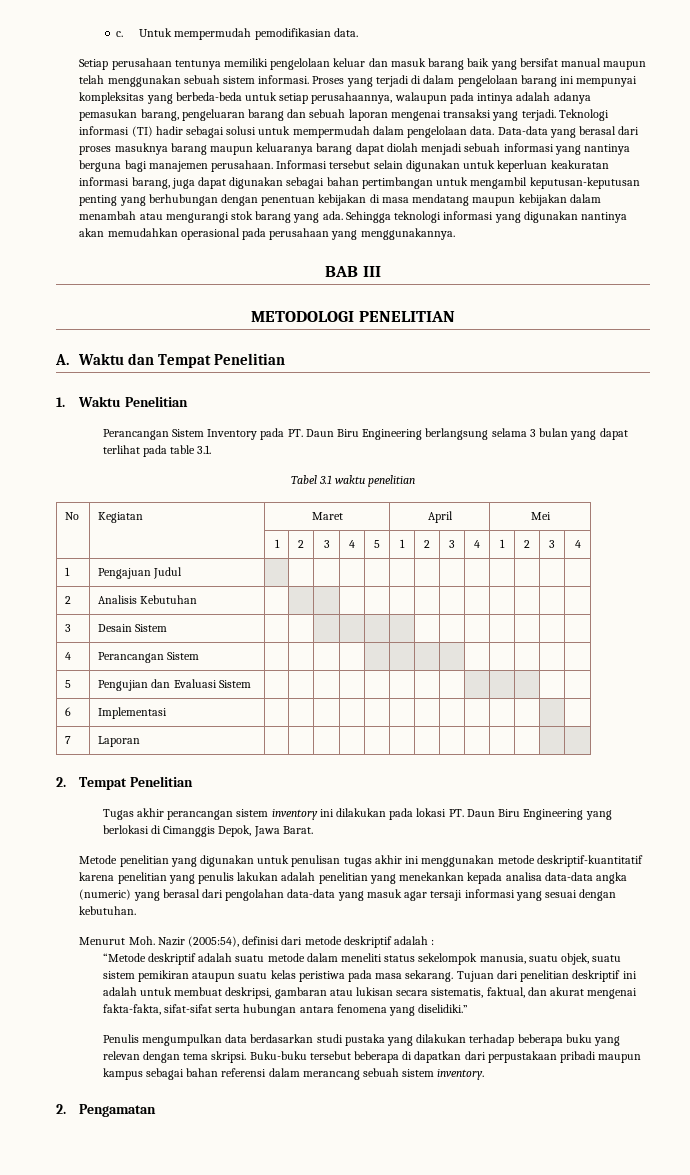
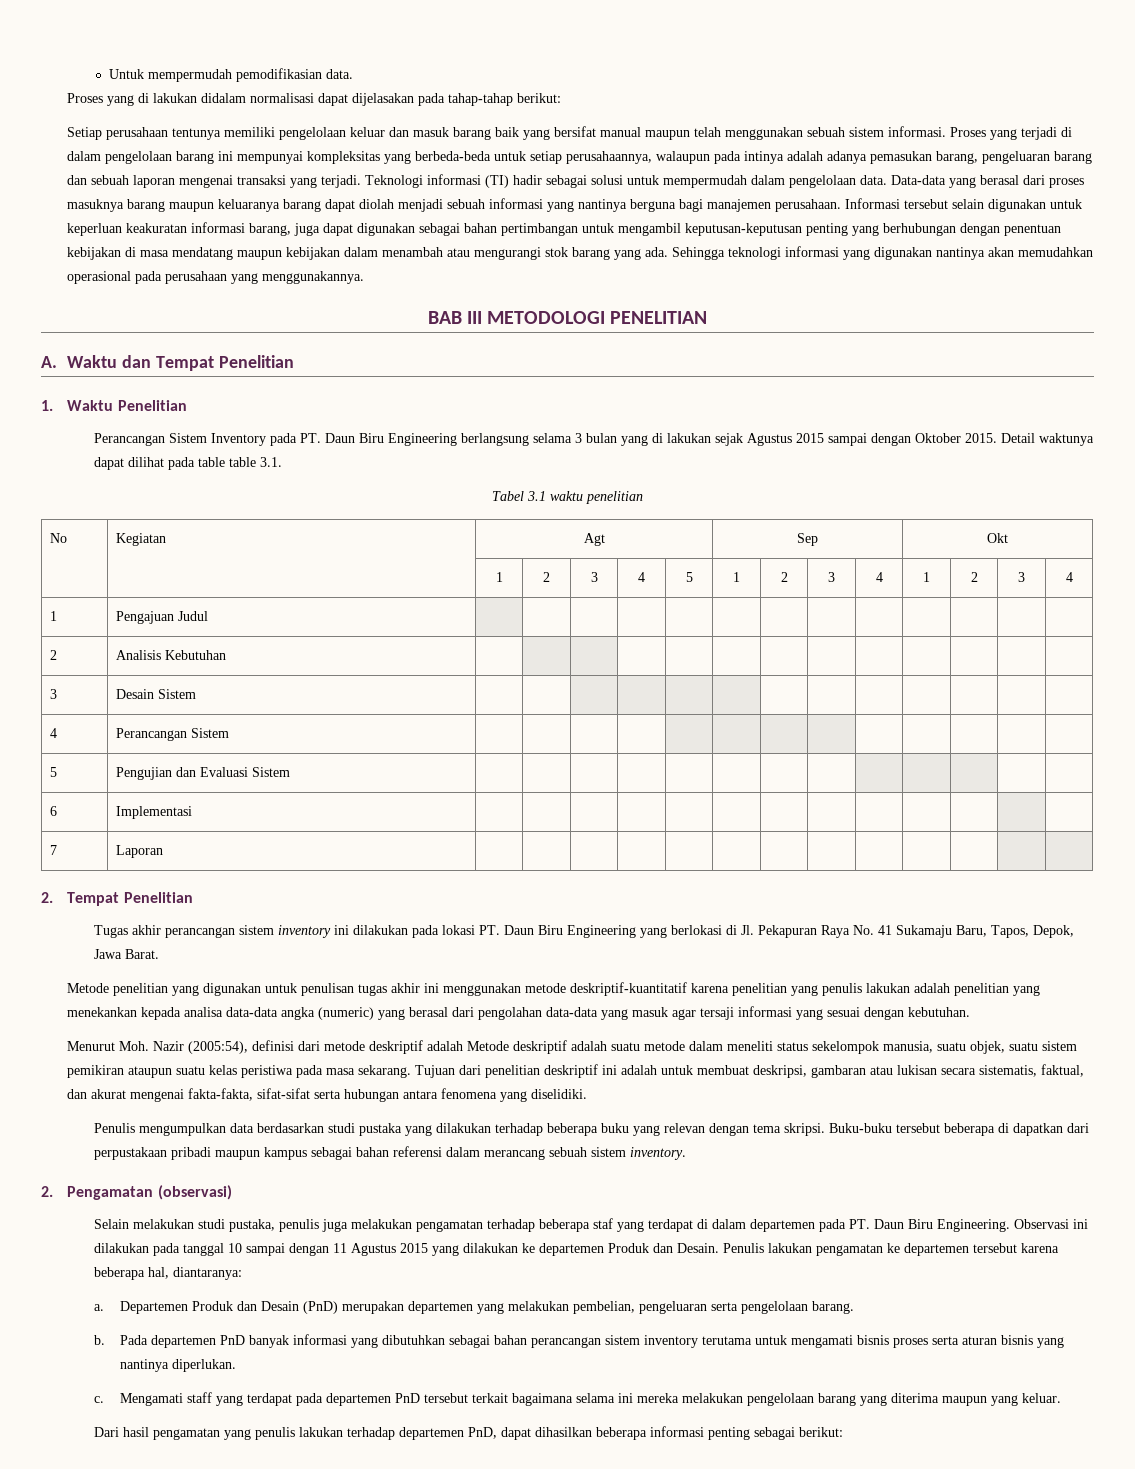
- c.
+ Proses yang di lakukan didalam normalisasi dapat dijelasakan pada tahap-tahap berikut:
- BAB III
- METODOLOGI PENELITIAN
+ BAB III METODOLOGI PENELITIAN
- Perancangan Sistem Inventory pada PT. Daun Biru Engineering berlangsung selama 3 bulan yang dapat terlihat pada table 3.1.
+ Perancangan Sistem Inventory pada PT. Daun Biru Engineering berlangsung selama 3 bulan yang di lakukan sejak Agustus 2015 sampai dengan Oktober 2015. Detail waktunya dapat dilihat pada table table 3.1.
- No | Kegiatan | Maret | April | Mei
+ No | Kegiatan | Agt | Sep | Okt
- Tugas akhir perancangan sistem inventory ini dilakukan pada lokasi PT. Daun Biru Engineering yang berlokasi di Cimanggis Depok, Jawa Barat.
+ Tugas akhir perancangan sistem inventory ini dilakukan pada lokasi PT. Daun Biru Engineering yang berlokasi di Jl. Pekapuran Raya No. 41 Sukamaju Baru, Tapos, Depok, Jawa Barat.
- Menurut Moh. Nazir (2005:54), definisi dari metode deskriptif adalah :
- “Metode deskriptif adalah suatu metode dalam meneliti status sekelompok manusia, suatu objek, suatu sistem pemikiran ataupun suatu kelas peristiwa pada masa sekarang.
+ Menurut Moh. Nazir (2005:54), definisi dari metode deskriptif adalah Metode deskriptif adalah suatu metode dalam meneliti status sekelompok manusia, suatu objek, suatu sistem pemikiran ataupun suatu kelas peristiwa pada masa sekarang.
- Tujuan dari penelitian deskriptif ini adalah untuk membuat deskripsi, gambaran atau lukisan secara sistematis, faktual, dan akurat mengenai fakta-fakta, sifat-sifat serta hubungan antara fenomena yang diselidiki.”
+ Tujuan dari penelitian deskriptif ini adalah untuk membuat deskripsi, gambaran atau lukisan secara sistematis, faktual, dan akurat mengenai fakta-fakta, sifat-sifat serta hubungan antara fenomena yang diselidiki.
- 2. Pengamatan
+ 2. Pengamatan (observasi)
+ Selain melakukan studi pustaka, penulis juga melakukan pengamatan terhadap beberapa staf yang terdapat di dalam departemen pada PT. Daun Biru Engineering. Observasi ini dilakukan pada tanggal 10 sampai dengan 11 Agustus 2015 yang dilakukan ke departemen Produk dan Desain. Penulis lakukan pengamatan ke departemen tersebut karena beberapa hal, diantaranya:
+ a. Departemen Produk dan Desain (PnD) merupakan departemen yang melakukan pembelian, pengeluaran serta pengelolaan barang.
+ b. Pada departemen PnD banyak informasi yang dibutuhkan sebagai bahan perancangan sistem inventory terutama untuk mengamati bisnis proses serta aturan bisnis yang nantinya diperlukan.
+ c. Mengamati staff yang terdapat pada departemen PnD tersebut terkait bagaimana selama ini mereka melakukan pengelolaan barang yang diterima maupun yang keluar.
+ Dari hasil pengamatan yang penulis lakukan terhadap departemen PnD, dapat dihasilkan beberapa informasi penting sebagai berikut:

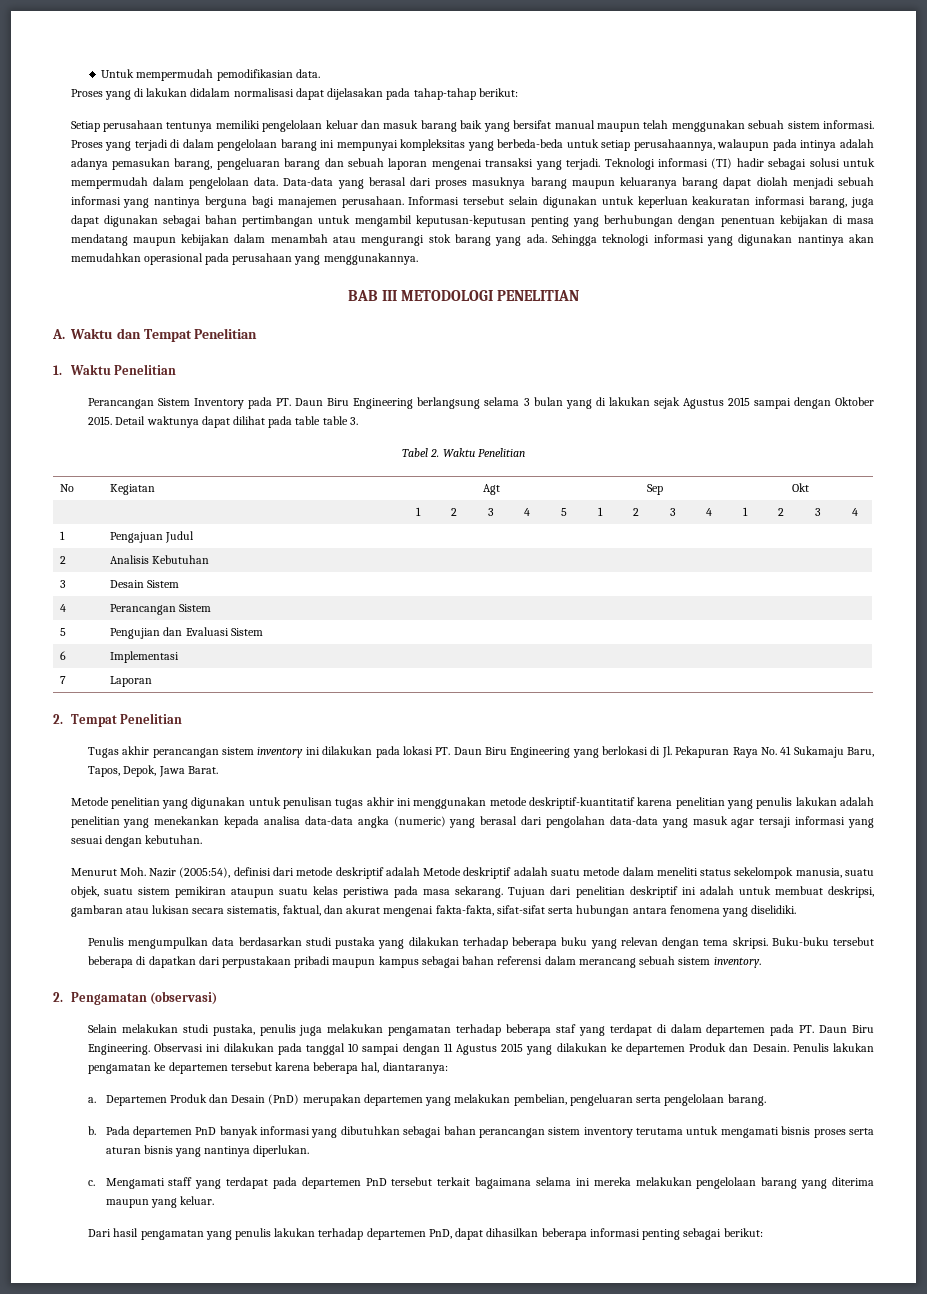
- Detail waktunya dapat dilihat pada table table 3.1.
+ Detail waktunya dapat dilihat pada table table 3.
- Tabel 3.1 waktu penelitian
+ Tabel 2. Waktu Penelitian

